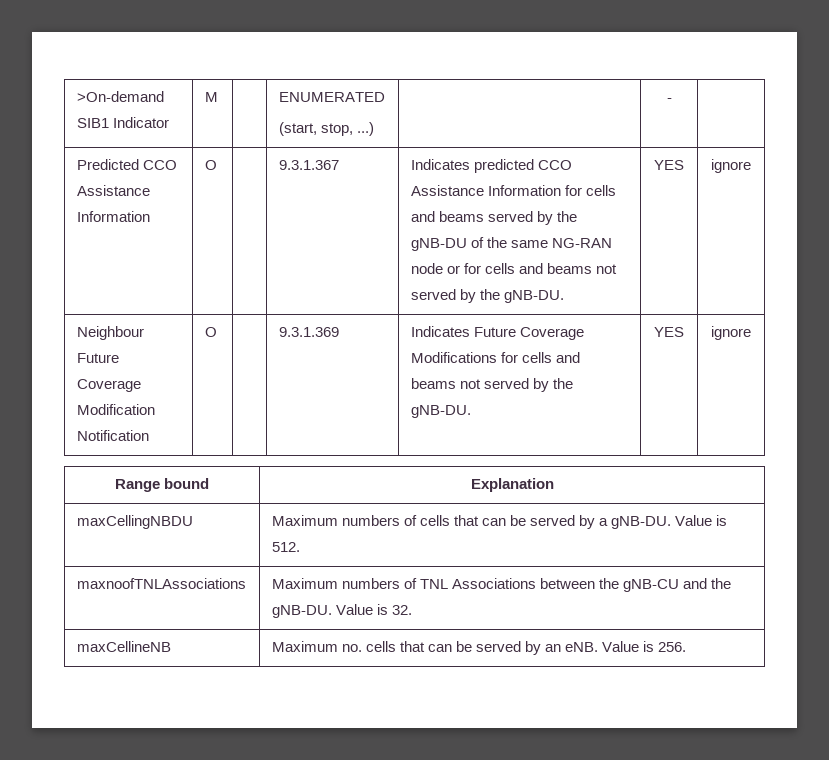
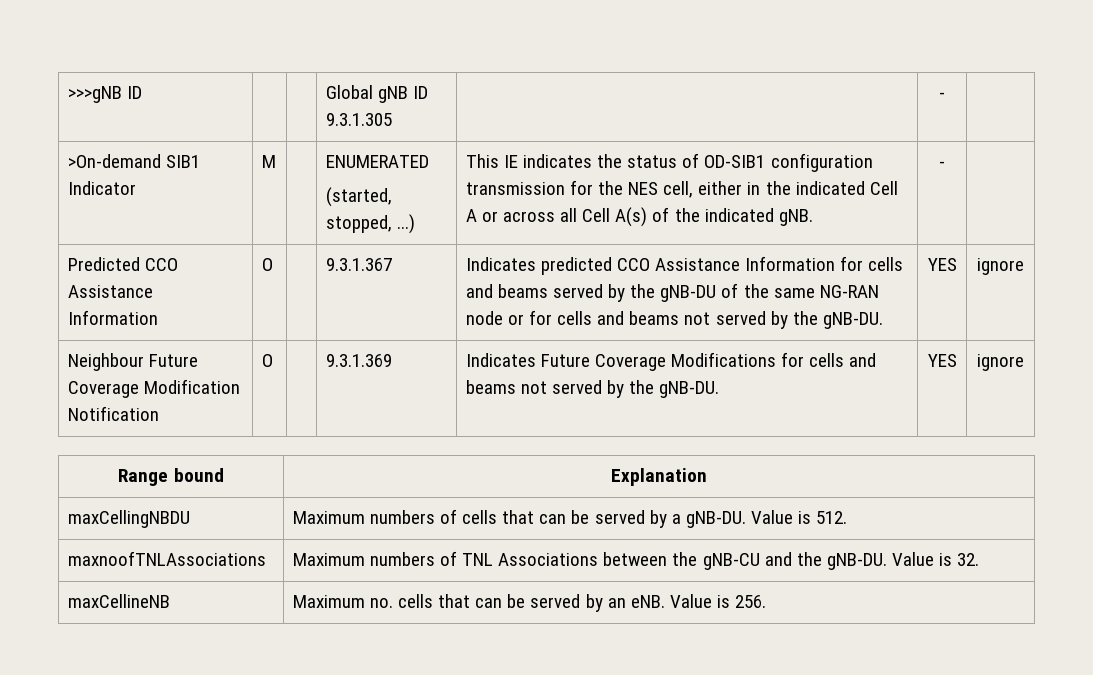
+ >>>gNB ID | | | Global gNB ID 9.3.1.305 | | - |
  >On-demand SIB1 Indicator | M | | ENUMERATED
- (start, stop, ...) | | - |
+ (started, stopped, ...) | This IE indicates the status of OD-SIB1 configuration transmission for the NES cell, either in the indicated Cell A or across all Cell A(s) of the indicated gNB. | - |

